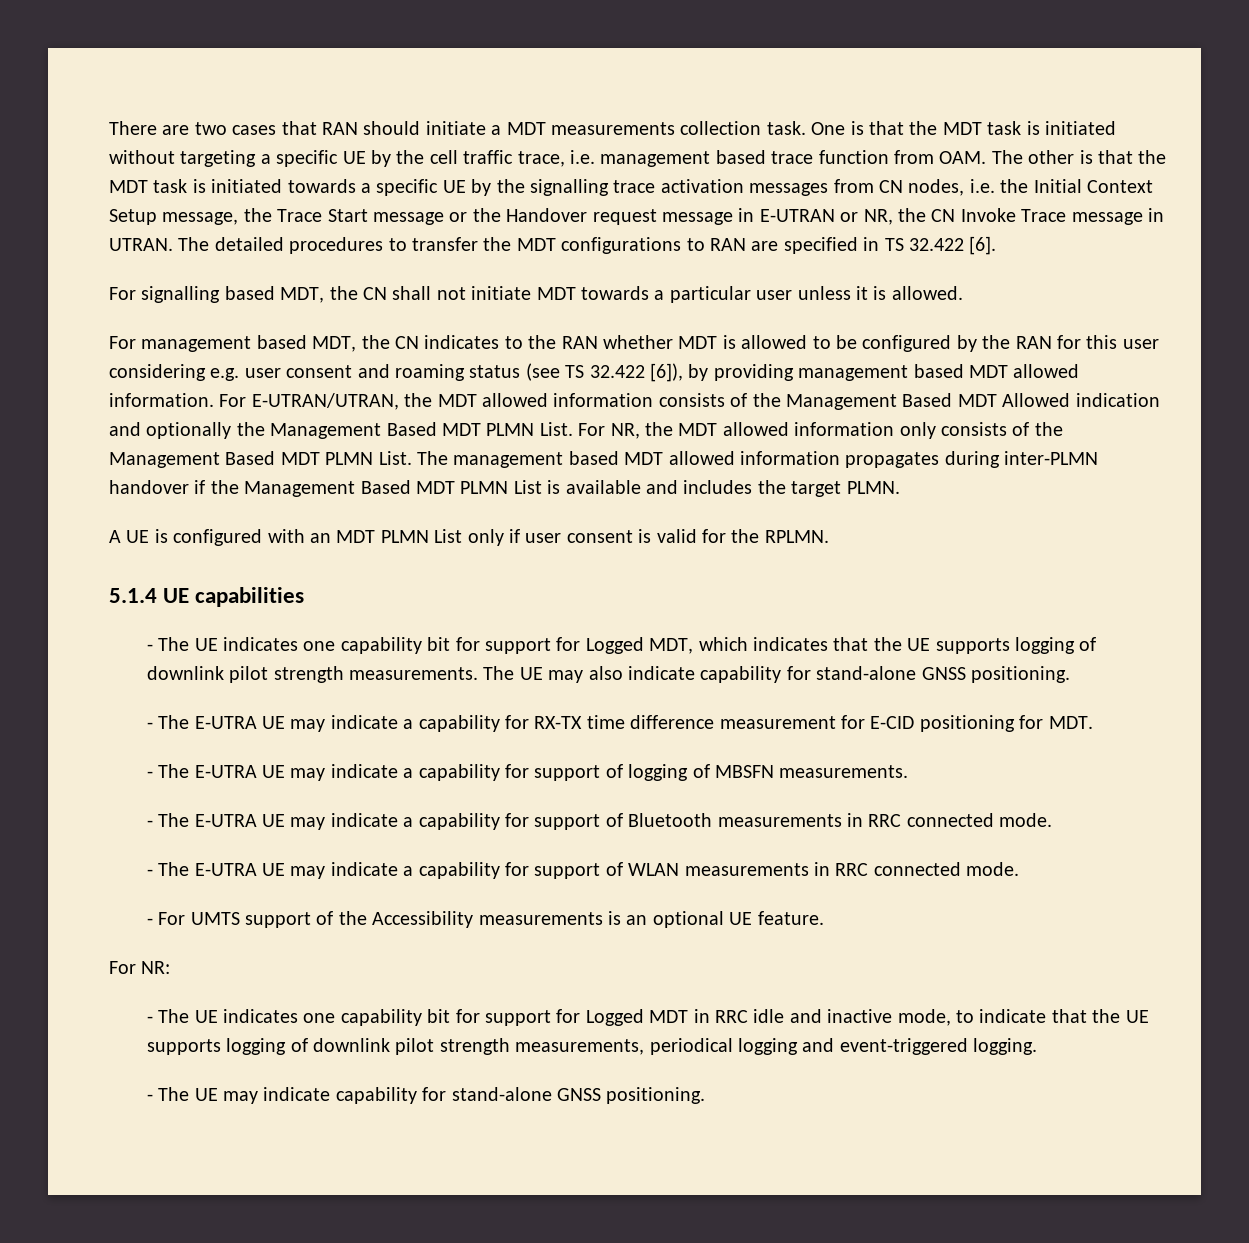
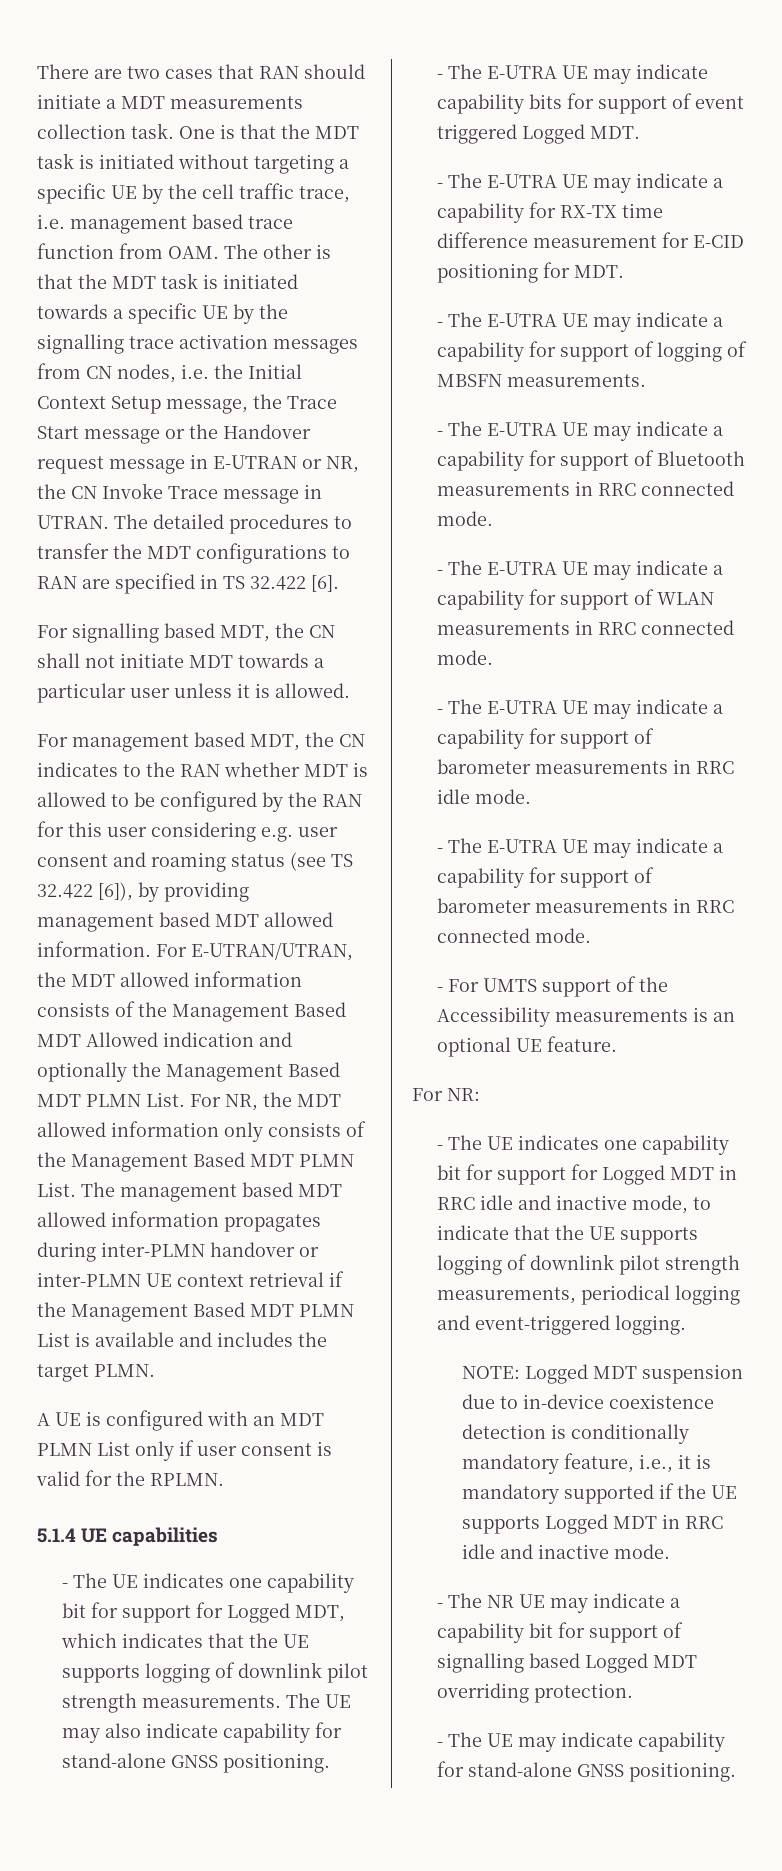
- The management based MDT allowed information propagates during inter-PLMN handover if the Management Based MDT PLMN List is available and includes the target PLMN.
+ The management based MDT allowed information propagates during inter-PLMN handover or inter-PLMN UE context retrieval if the Management Based MDT PLMN List is available and includes the target PLMN.
+ - The E-UTRA UE may indicate capability bits for support of event triggered Logged MDT.
+ - The E-UTRA UE may indicate a capability for support of barometer measurements in RRC idle mode.
+ - The E-UTRA UE may indicate a capability for support of barometer measurements in RRC connected mode.
+ NOTE: Logged MDT suspension due to in-device coexistence detection is conditionally mandatory feature, i.e., it is mandatory supported if the UE supports Logged MDT in RRC idle and inactive mode.
+ - The NR UE may indicate a capability bit for support of signalling based Logged MDT overriding protection.

